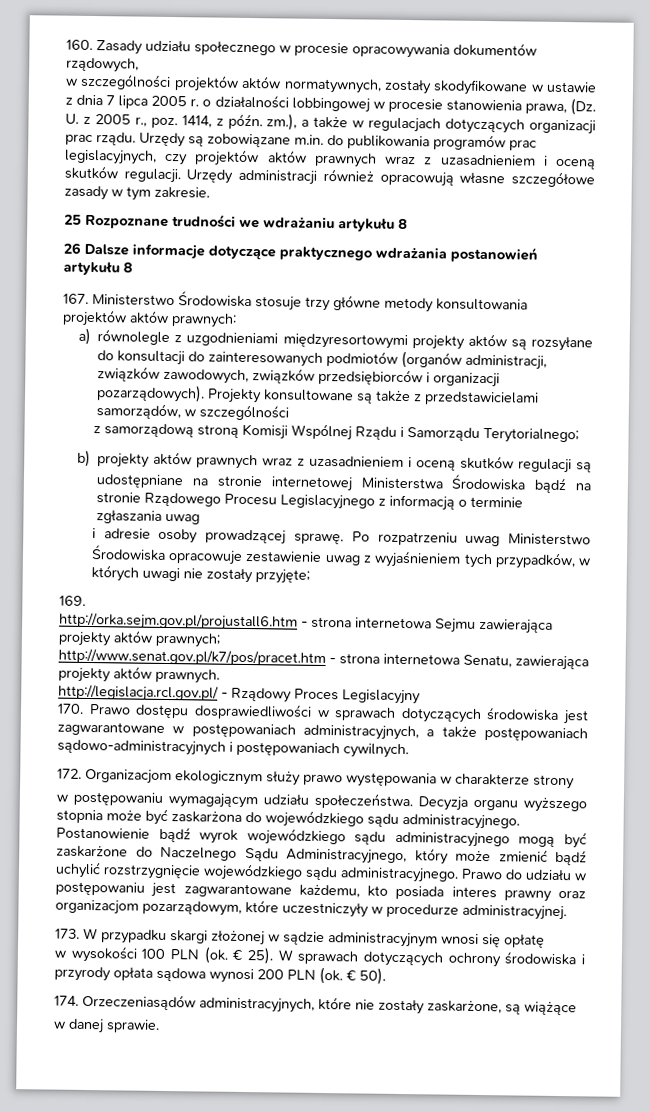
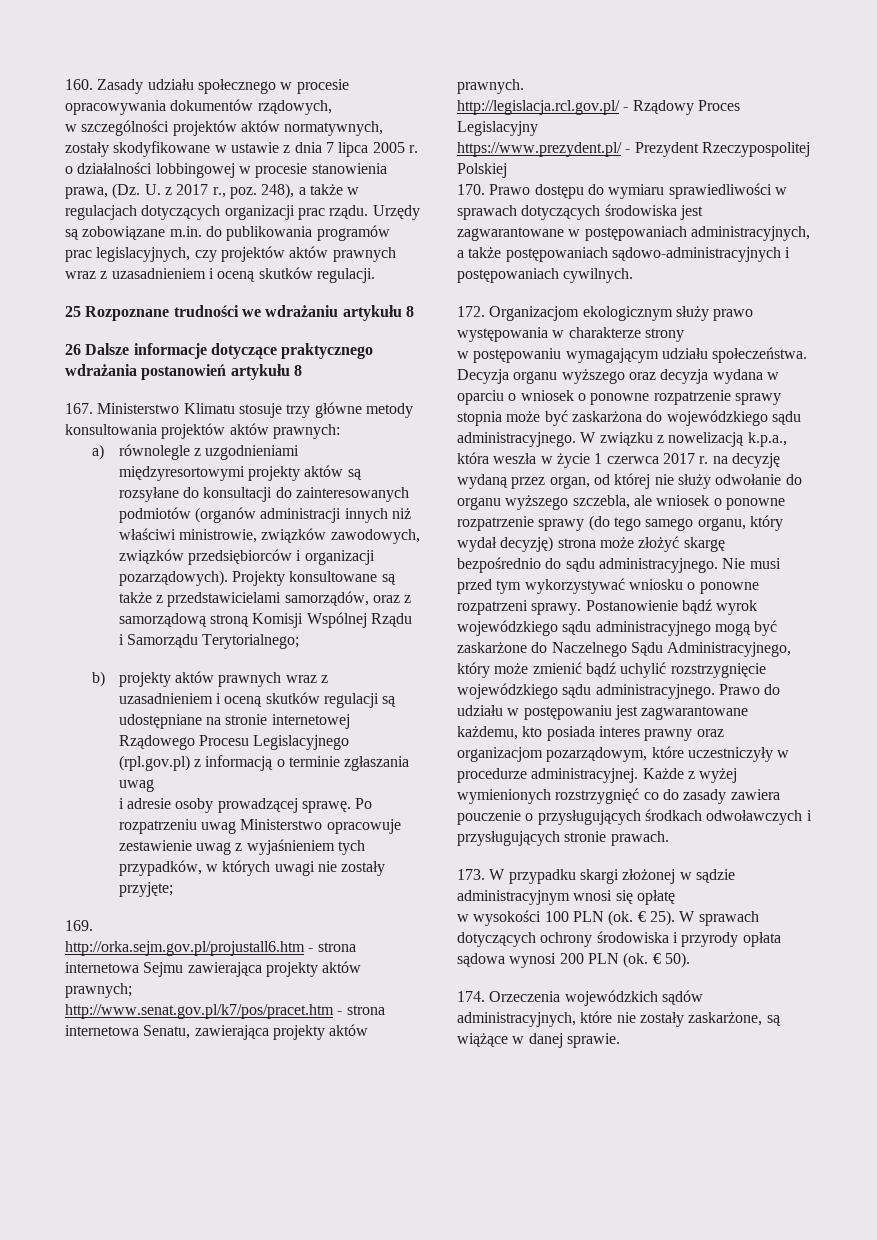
- w szczególności projektów aktów normatywnych, zostały skodyfikowane w ustawie z dnia 7 lipca 2005 r. o działalności lobbingowej w procesie stanowienia prawa, (Dz. U. z 2005 r., poz. 1414, z późn. zm.), a także w regulacjach dotyczących organizacji prac rządu.
+ w szczególności projektów aktów normatywnych, zostały skodyfikowane w ustawie z dnia 7 lipca 2005 r. o działalności lobbingowej w procesie stanowienia prawa, (Dz. U. z 2017 r., poz. 248), a także w regulacjach dotyczących organizacji prac rządu.
- Urzędy administracji również opracowują własne szczegółowe zasady w tym zakresie.
- 167. Ministerstwo Środowiska stosuje trzy główne metody konsultowania projektów aktów prawnych:
+ 167. Ministerstwo Klimatu stosuje trzy główne metody konsultowania projektów aktów prawnych:
- a) równolegle z uzgodnieniami międzyresortowymi projekty aktów są rozsyłane do konsultacji do zainteresowanych podmiotów (organów administracji, związków zawodowych, związków przedsiębiorców i organizacji pozarządowych).
+ a) równolegle z uzgodnieniami międzyresortowymi projekty aktów są rozsyłane do konsultacji do zainteresowanych podmiotów (organów administracji innych niż właściwi ministrowie, związków zawodowych, związków przedsiębiorców i organizacji pozarządowych).
- Projekty konsultowane są także z przedstawicielami samorządów, w szczególności
- z samorządową stroną Komisji Wspólnej Rządu i Samorządu Terytorialnego;
+ Projekty konsultowane są także z przedstawicielami samorządów, oraz z samorządową stroną Komisji Wspólnej Rządu i Samorządu Terytorialnego;
- b) projekty aktów prawnych wraz z uzasadnieniem i oceną skutków regulacji są udostępniane na stronie internetowej Ministerstwa Środowiska bądź na stronie Rządowego Procesu Legislacyjnego z informacją o terminie zgłaszania uwag
+ b) projekty aktów prawnych wraz z uzasadnieniem i oceną skutków regulacji są udostępniane na stronie internetowej Rządowego Procesu Legislacyjnego (rpl.gov.pl) z informacją o terminie zgłaszania uwag
- Po rozpatrzeniu uwag Ministerstwo Środowiska opracowuje zestawienie uwag z wyjaśnieniem tych przypadków, w których uwagi nie zostały przyjęte;
+ Po rozpatrzeniu uwag Ministerstwo opracowuje zestawienie uwag z wyjaśnieniem tych przypadków, w których uwagi nie zostały przyjęte;
+ https://www.prezydent.pl/ - Prezydent Rzeczypospolitej Polskiej
- 170. Prawo dostępu dosprawiedliwości w sprawach dotyczących środowiska jest zagwarantowane w postępowaniach administracyjnych, a także postępowaniach sądowo-administracyjnych i postępowaniach cywilnych.
+ 170. Prawo dostępu do wymiaru sprawiedliwości w sprawach dotyczących środowiska jest zagwarantowane w postępowaniach administracyjnych, a także postępowaniach sądowo-administracyjnych i postępowaniach cywilnych.
- Decyzja organu wyższego stopnia może być zaskarżona do wojewódzkiego sądu administracyjnego.
+ Decyzja organu wyższego oraz decyzja wydana w oparciu o wniosek o ponowne rozpatrzenie sprawy stopnia może być zaskarżona do wojewódzkiego sądu administracyjnego.
+ W związku z nowelizacją k.p.a., która weszła w życie 1 czerwca 2017 r. na decyzję wydaną przez organ, od której nie służy odwołanie do organu wyższego szczebla, ale wniosek o ponowne rozpatrzenie sprawy (do tego samego organu, który wydał decyzję) strona może złożyć skargę bezpośrednio do sądu administracyjnego. Nie musi przed tym wykorzystywać wniosku o ponowne rozpatrzeni sprawy.
+ Każde z wyżej wymienionych rozstrzygnięć co do zasady zawiera pouczenie o przysługujących środkach odwoławczych i przysługujących stronie prawach.
- 174. Orzeczeniasądów administracyjnych, które nie zostały zaskarżone, są wiążące
- w danej sprawie.
+ 174. Orzeczenia wojewódzkich sądów administracyjnych, które nie zostały zaskarżone, są wiążące w danej sprawie.

